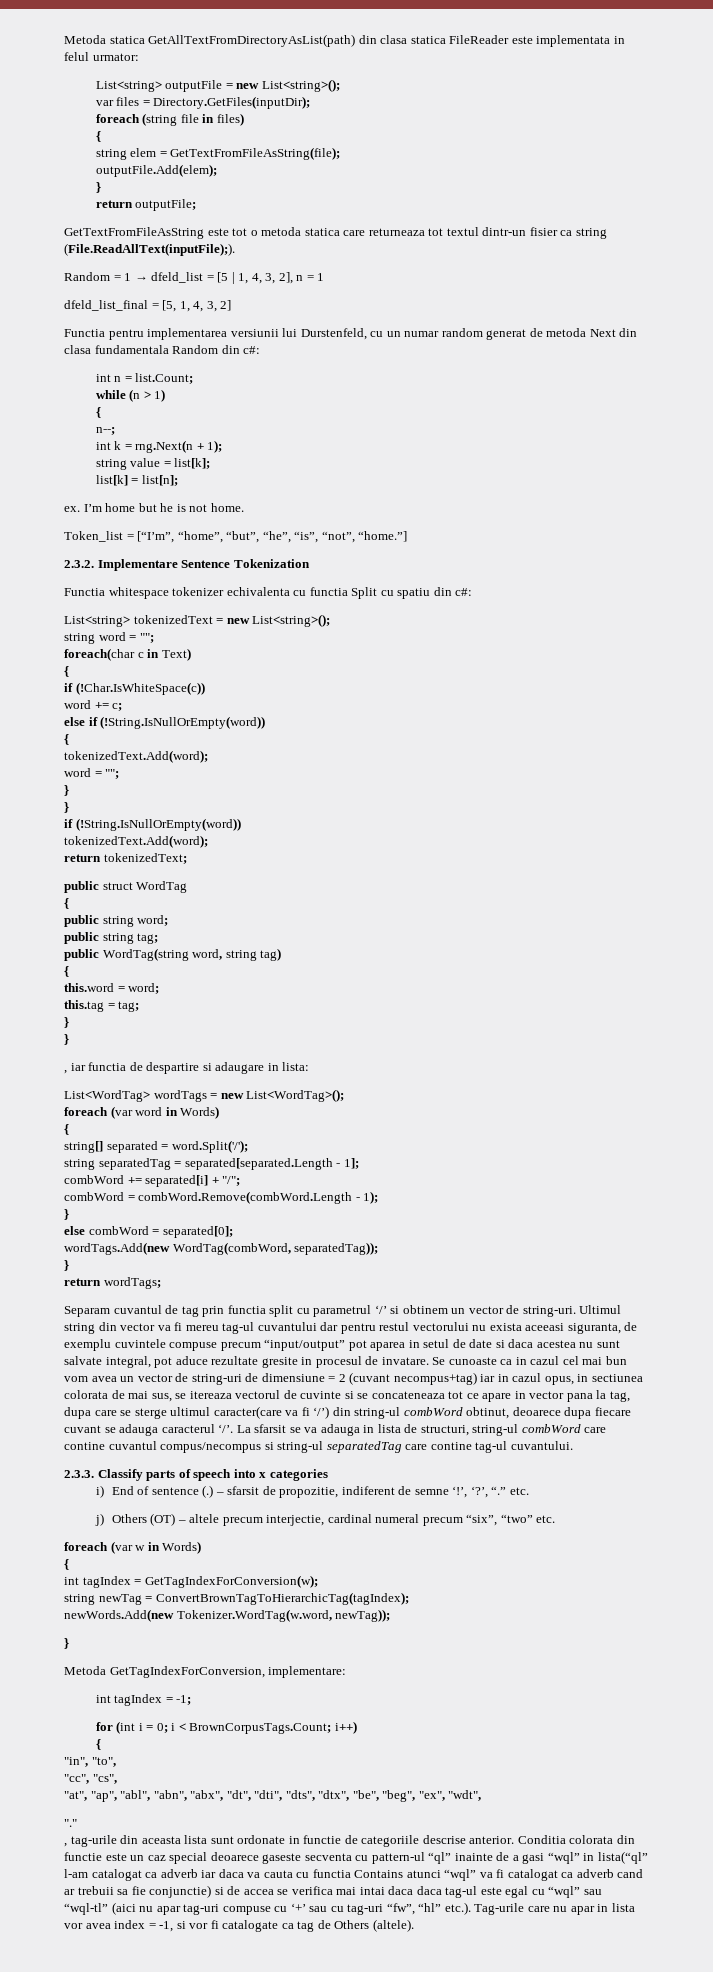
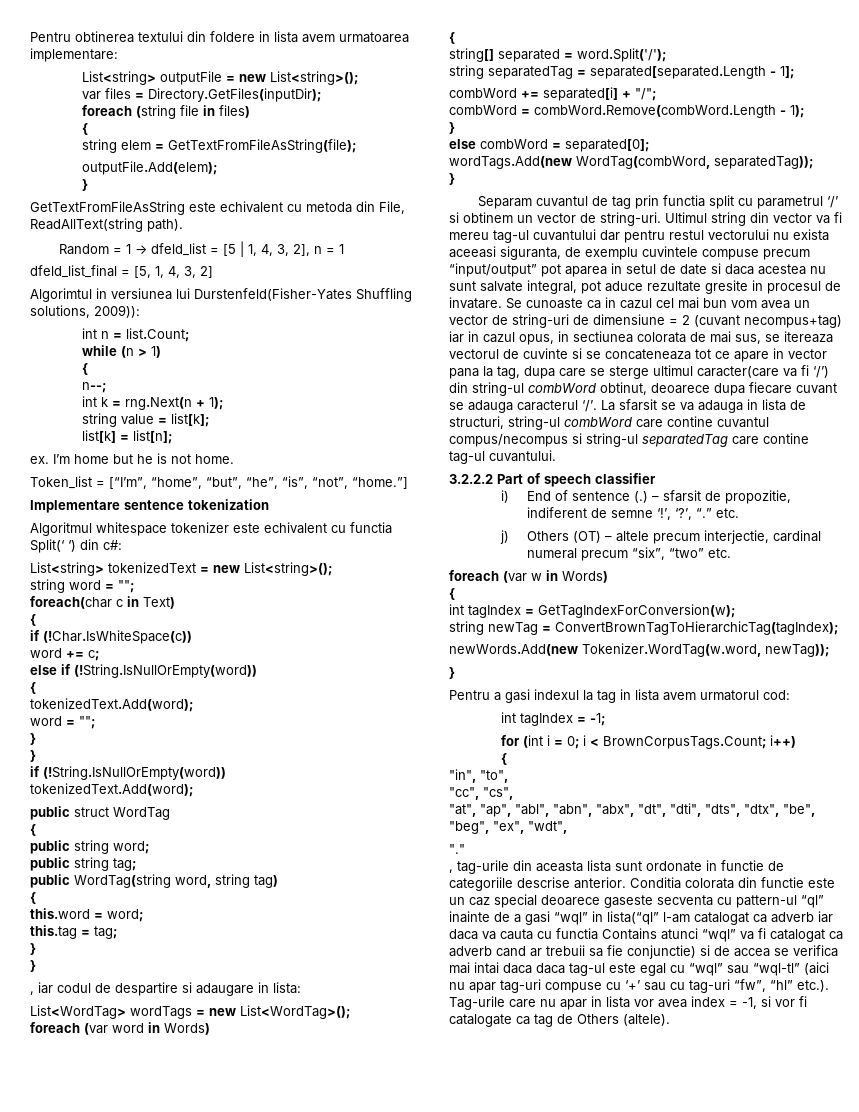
- Metoda statica GetAllTextFromDirectoryAsList(path) din clasa statica FileReader este implementata in felul urmator:
+ Pentru obtinerea textului din foldere in lista avem urmatoarea implementare:
- return outputFile;
- GetTextFromFileAsString este tot o metoda statica care returneaza tot textul dintr-un fisier ca string (File.ReadAllText(inputFile);).
+ GetTextFromFileAsString este echivalent cu metoda din File, ReadAllText(string path).
- Functia pentru implementarea versiunii lui Durstenfeld, cu un numar random generat de metoda Next din clasa fundamentala Random din c#:
+ Algorimtul in versiunea lui Durstenfeld(Fisher-Yates Shuffling solutions, 2009)):
- 2.3.2. Implementare Sentence Tokenization
- Functia whitespace tokenizer echivalenta cu functia Split cu spatiu din c#:
+ Implementare sentence tokenization
+ Algoritmul whitespace tokenizer este echivalent cu functia Split(‘ ‘) din c#:
- return tokenizedText;
- , iar functia de despartire si adaugare in lista:
+ , iar codul de despartire si adaugare in lista:
- return wordTags;
- 2.3.3. Classify parts of speech into x categories
+ 3.2.2.2 Part of speech classifier
- Metoda GetTagIndexForConversion, implementare:
+ Pentru a gasi indexul la tag in lista avem urmatorul cod:

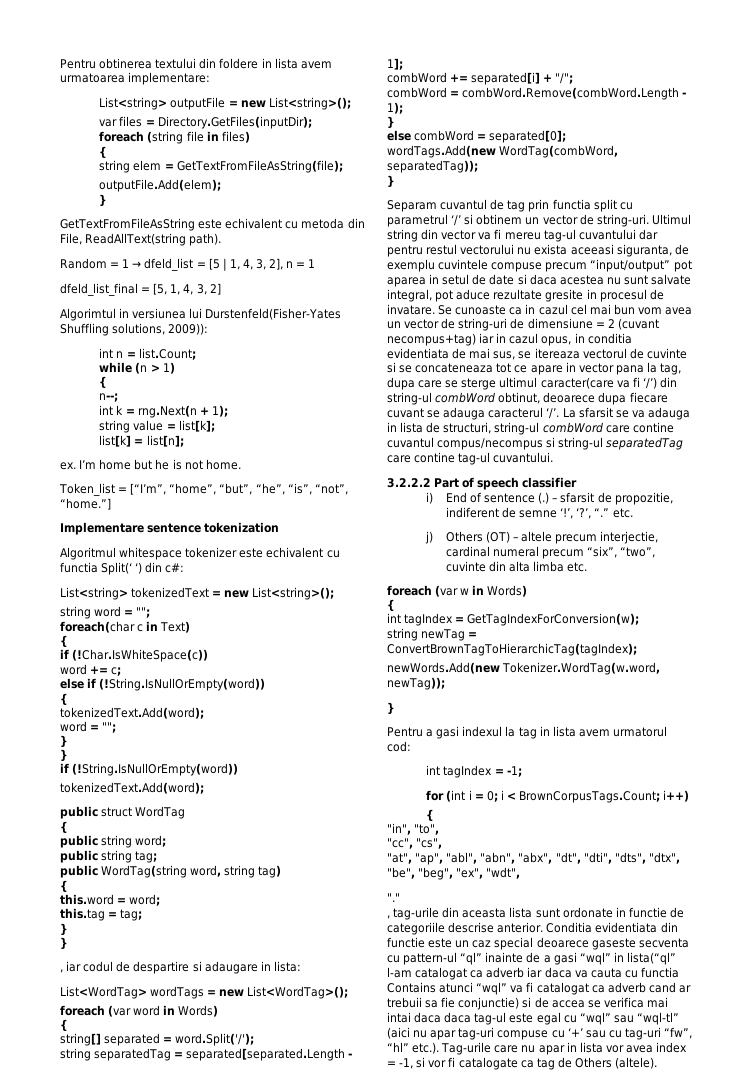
- Se cunoaste ca in cazul cel mai bun vom avea un vector de string-uri de dimensiune = 2 (cuvant necompus+tag) iar in cazul opus, in sectiunea colorata de mai sus, se itereaza vectorul de cuvinte si se concateneaza tot ce apare in vector pana la tag, dupa care se sterge ultimul caracter(care va fi ‘/’) din string-ul combWord obtinut, deoarece dupa fiecare cuvant se adauga caracterul ‘/’.
+ Se cunoaste ca in cazul cel mai bun vom avea un vector de string-uri de dimensiune = 2 (cuvant necompus+tag) iar in cazul opus, in conditia evidentiata de mai sus, se itereaza vectorul de cuvinte si se concateneaza tot ce apare in vector pana la tag, dupa care se sterge ultimul caracter(care va fi ‘/’) din string-ul combWord obtinut, deoarece dupa fiecare cuvant se adauga caracterul ‘/’.
- j) Others (OT) – altele precum interjectie, cardinal numeral precum “six”, “two” etc.
+ j) Others (OT) – altele precum interjectie, cardinal numeral precum “six”, “two”, cuvinte din alta limba etc.
- Conditia colorata din functie este un caz special deoarece gaseste secventa cu pattern-ul “ql” inainte de a gasi “wql” in lista(“ql” l-am catalogat ca adverb iar daca va cauta cu functia Contains atunci “wql” va fi catalogat ca adverb cand ar trebuii sa fie conjunctie) si de accea se verifica mai intai daca daca tag-ul este egal cu “wql” sau “wql-tl” (aici nu apar tag-uri compuse cu ‘+’ sau cu tag-uri “fw”, “hl” etc.). Tag-urile care nu apar in lista vor avea index = -1, si vor fi catalogate ca tag de Others (altele).
+ Conditia evidentiata din functie este un caz special deoarece gaseste secventa cu pattern-ul “ql” inainte de a gasi “wql” in lista(“ql” l-am catalogat ca adverb iar daca va cauta cu functia Contains atunci “wql” va fi catalogat ca adverb cand ar trebuii sa fie conjunctie) si de accea se verifica mai intai daca daca tag-ul este egal cu “wql” sau “wql-tl” (aici nu apar tag-uri compuse cu ‘+’ sau cu tag-uri “fw”, “hl” etc.). Tag-urile care nu apar in lista vor avea index = -1, si vor fi catalogate ca tag de Others (altele).

